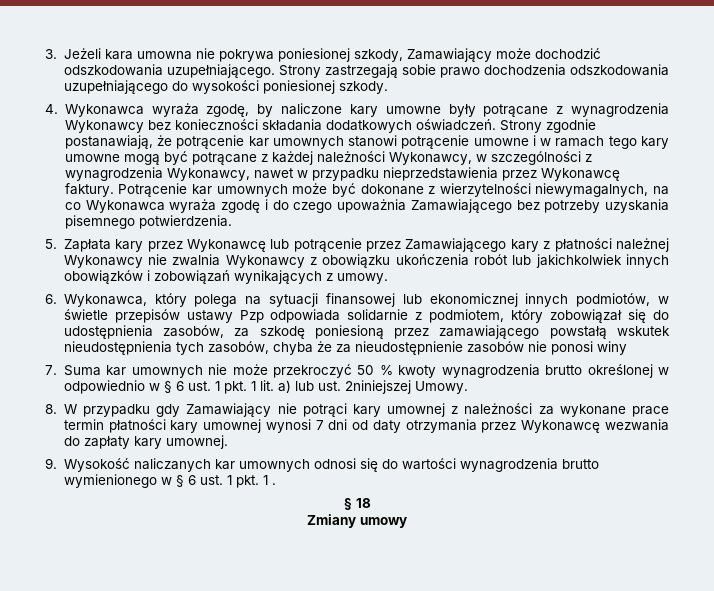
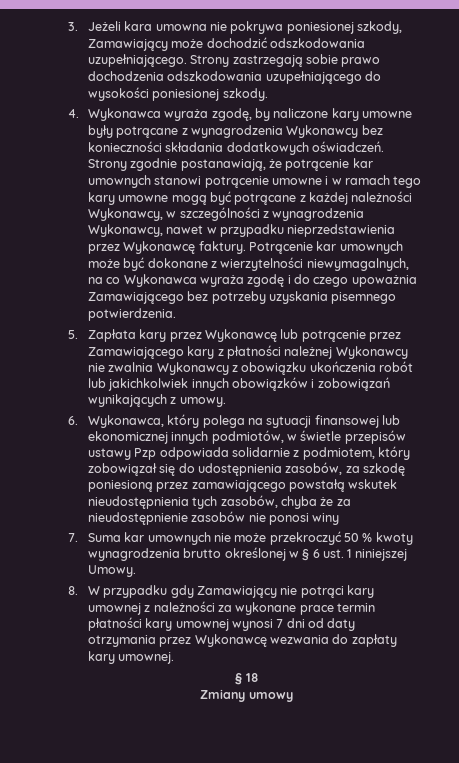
- 7. Suma kar umownych nie może przekroczyć 50 % kwoty wynagrodzenia brutto określonej w odpowiednio w § 6 ust. 1 pkt. 1 lit. a) lub ust. 2niniejszej Umowy.
+ 7. Suma kar umownych nie może przekroczyć 50 % kwoty wynagrodzenia brutto określonej w § 6 ust. 1 niniejszej Umowy.
- 9. Wysokość naliczanych kar umownych odnosi się do wartości wynagrodzenia brutto wymienionego w § 6 ust. 1 pkt. 1 .

